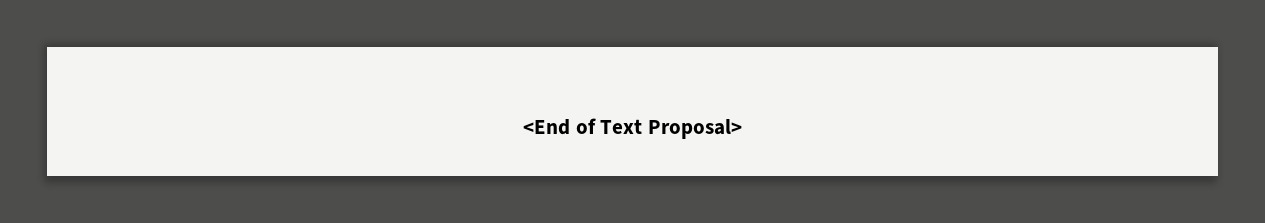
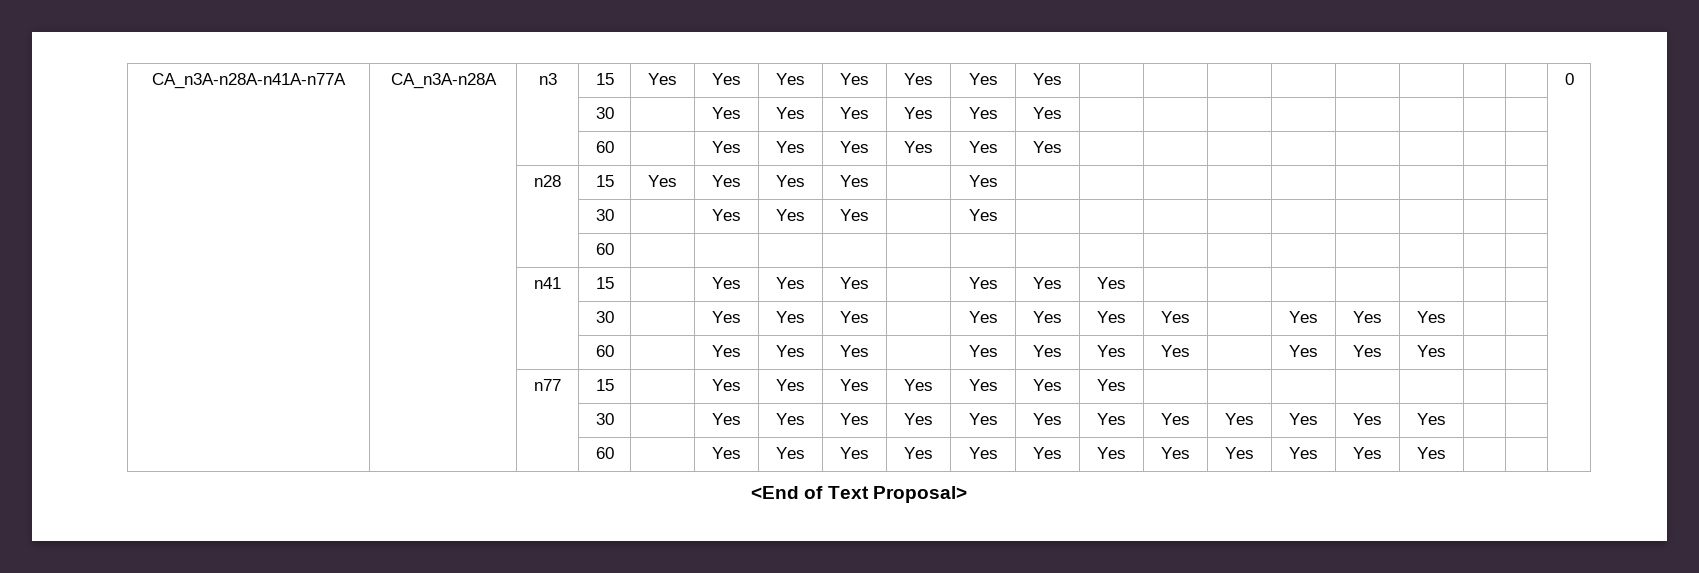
+ CA_n3A-n28A-n41A-n77A | CA_n3A-n28A | n3 | 15 | Yes | Yes | Yes | Yes | Yes | Yes | Yes | | | | | | | | | 0
+ | | | 30 | | Yes | Yes | Yes | Yes | Yes | Yes | | | | | | | | |
+ | | | 60 | | Yes | Yes | Yes | Yes | Yes | Yes | | | | | | | | |
+ | | n28 | 15 | Yes | Yes | Yes | Yes | | Yes | | | | | | | | | |
+ | | | 30 | | Yes | Yes | Yes | | Yes | | | | | | | | | |
+ | | | 60 | | | | | | | | | | | | | | | |
+ | | n41 | 15 | | Yes | Yes | Yes | | Yes | Yes | Yes | | | | | | | |
+ | | | 30 | | Yes | Yes | Yes | | Yes | Yes | Yes | Yes | | Yes | Yes | Yes | | |
+ | | | 60 | | Yes | Yes | Yes | | Yes | Yes | Yes | Yes | | Yes | Yes | Yes | | |
+ | | n77 | 15 | | Yes | Yes | Yes | Yes | Yes | Yes | Yes | | | | | | | |
+ | | | 30 | | Yes | Yes | Yes | Yes | Yes | Yes | Yes | Yes | Yes | Yes | Yes | Yes | | |
+ | | | 60 | | Yes | Yes | Yes | Yes | Yes | Yes | Yes | Yes | Yes | Yes | Yes | Yes | | |

